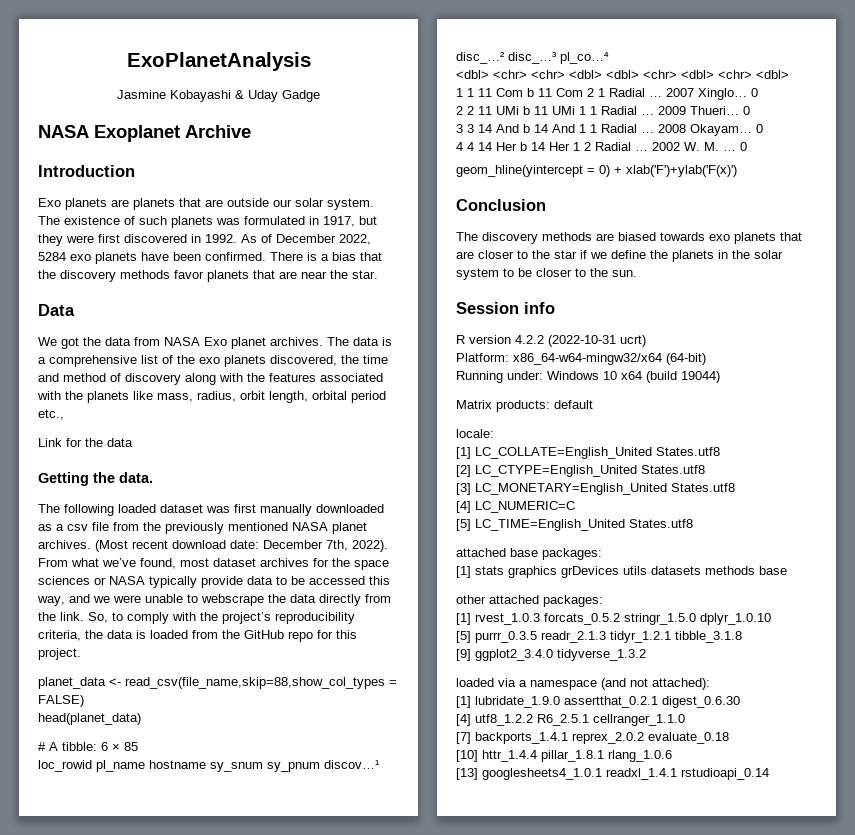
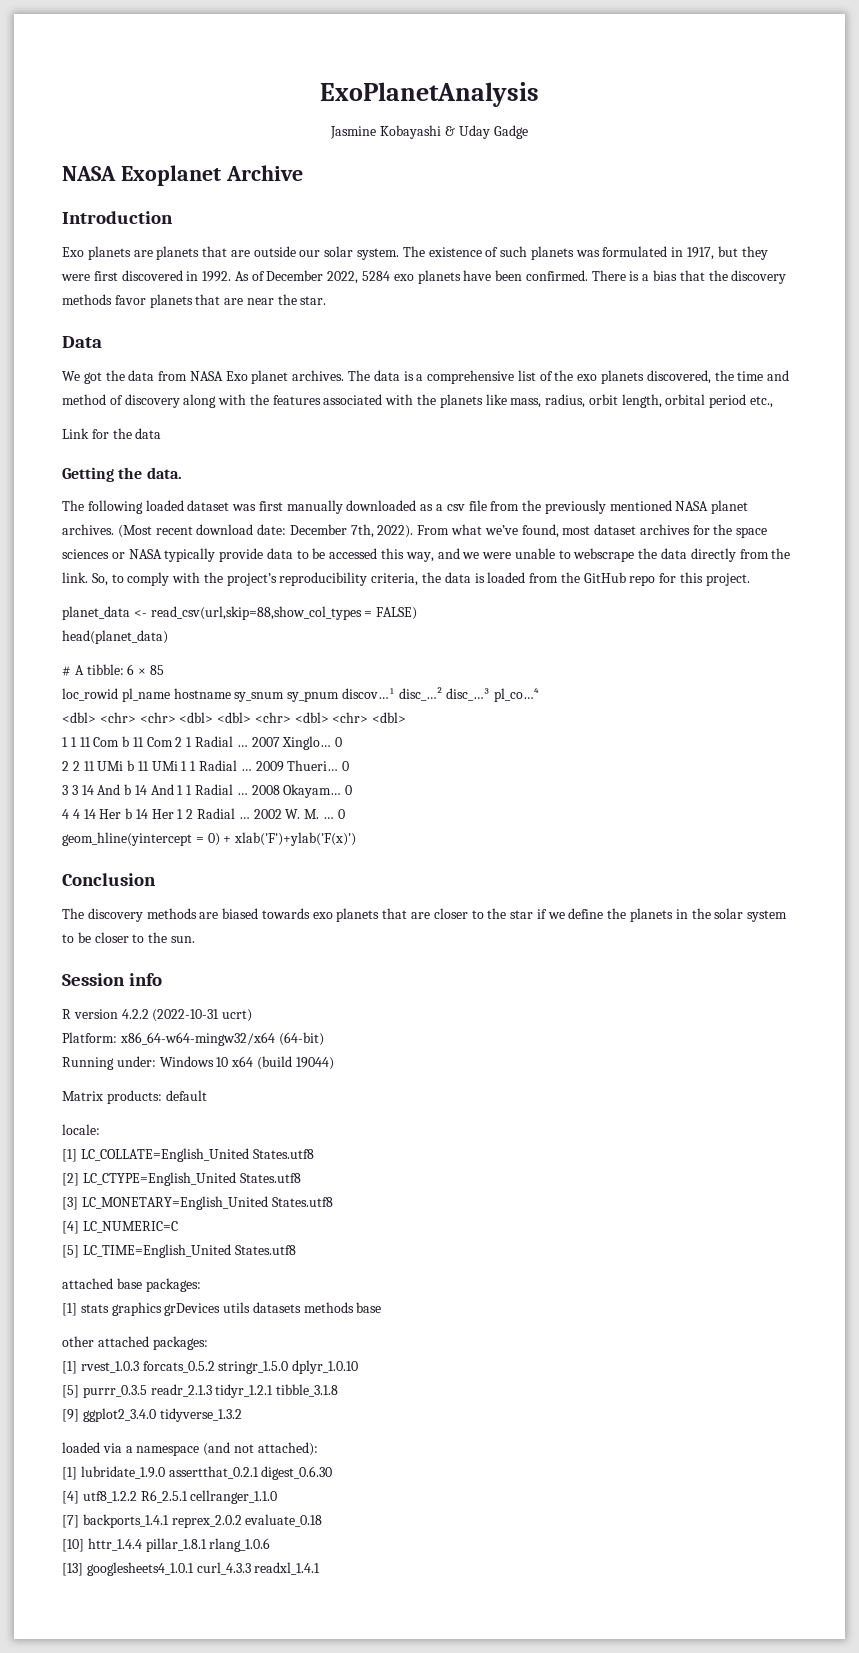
- planet_data <- read_csv(file_name,skip=88,show_col_types = FALSE)
+ planet_data <- read_csv(url,skip=88,show_col_types = FALSE)
- [13] googlesheets4_1.0.1 readxl_1.4.1 rstudioapi_0.14
+ [13] googlesheets4_1.0.1 curl_4.3.3 readxl_1.4.1

